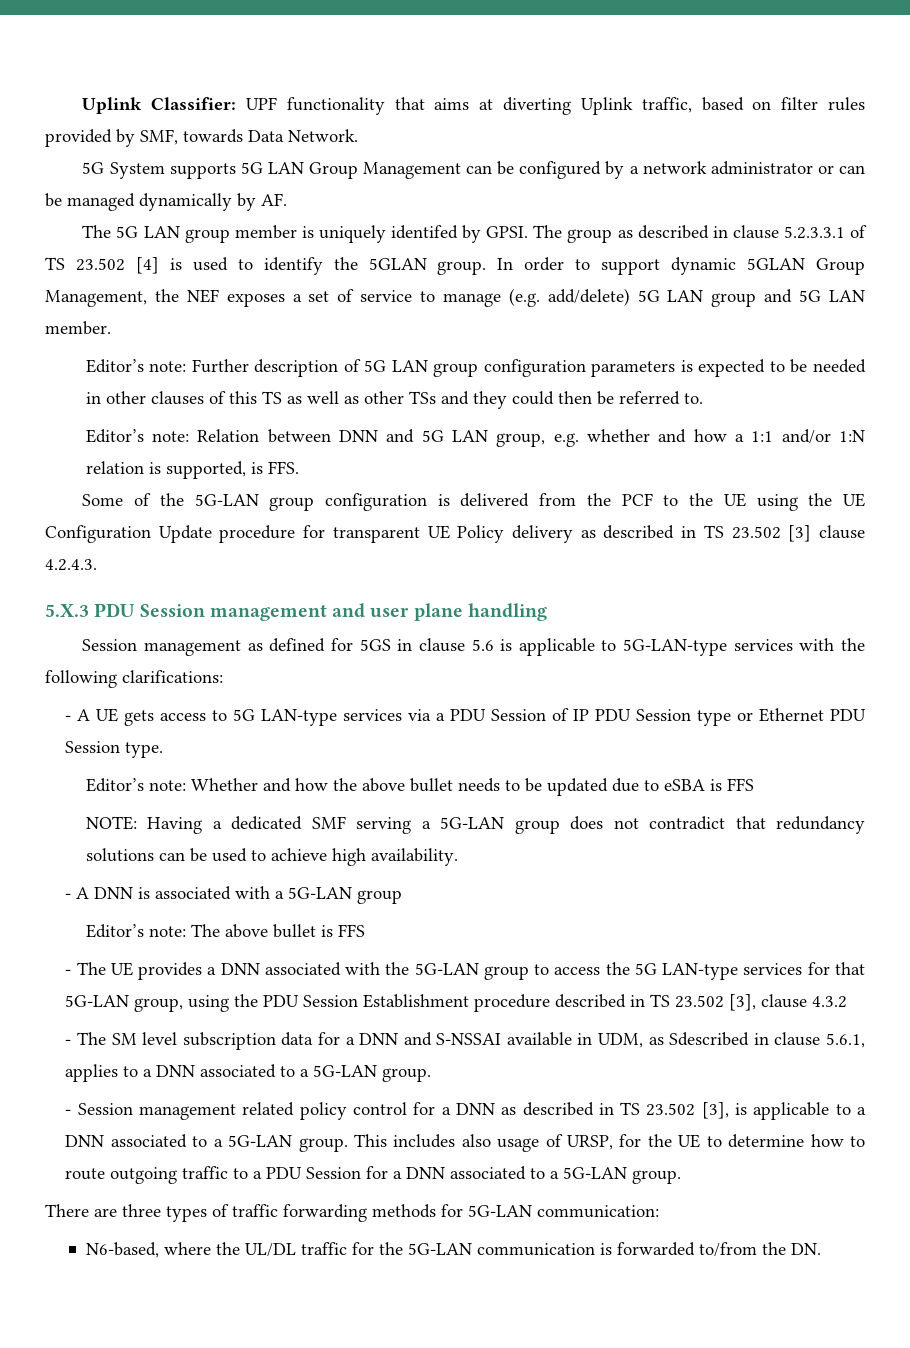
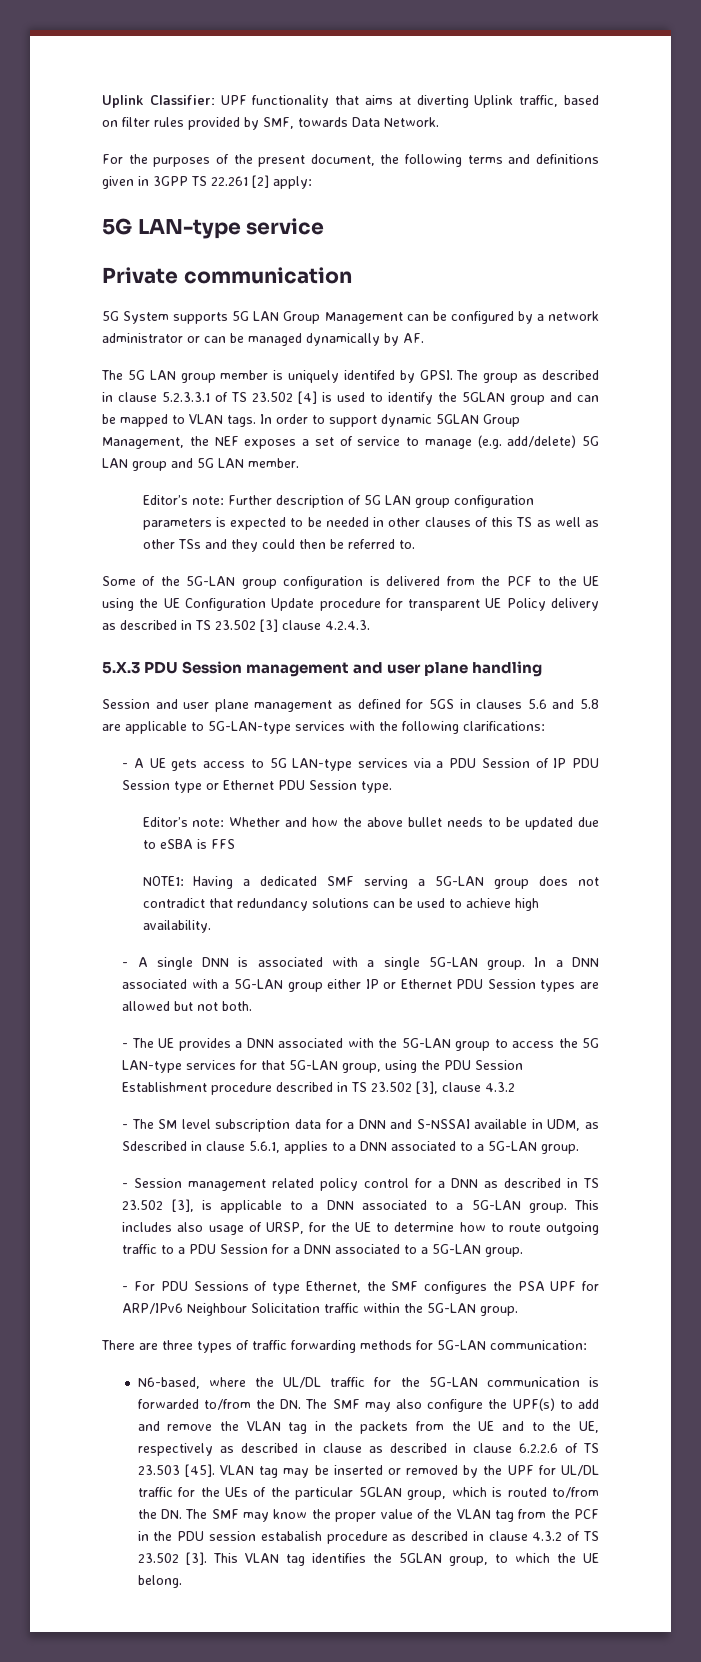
+ For the purposes of the present document, the following terms and definitions given in 3GPP TS 22.261 [2] apply:
+ 5G LAN-type service
+ Private communication
- The group as described in clause 5.2.3.3.1 of TS 23.502 [4] is used to identify the 5GLAN group.
+ The group as described in clause 5.2.3.3.1 of TS 23.502 [4] is used to identify the 5GLAN group and can be mapped to VLAN tags.
- Editor’s note: Relation between DNN and 5G LAN group, e.g. whether and how a 1:1 and/or 1:N relation is supported, is FFS.
- Session management as defined for 5GS in clause 5.6 is applicable to 5G-LAN-type services with the following clarifications:
+ Session and user plane management as defined for 5GS in clauses 5.6 and 5.8 are applicable to 5G-LAN-type services with the following clarifications:
- NOTE: Having a dedicated SMF serving a 5G-LAN group does not contradict that redundancy solutions can be used to achieve high availability.
+ NOTE1: Having a dedicated SMF serving a 5G-LAN group does not contradict that redundancy solutions can be used to achieve high availability.
- - A DNN is associated with a 5G-LAN group
- Editor’s note: The above bullet is FFS
+ - A single DNN is associated with a single 5G-LAN group. In a DNN associated with a 5G-LAN group either IP or Ethernet PDU Session types are allowed but not both.
+ - For PDU Sessions of type Ethernet, the SMF configures the PSA UPF for ARP/IPv6 Neighbour Solicitation traffic within the 5G-LAN group.
- N6-based, where the UL/DL traffic for the 5G-LAN communication is forwarded to/from the DN.
+ N6-based, where the UL/DL traffic for the 5G-LAN communication is forwarded to/from the DN. The SMF may also configure the UPF(s) to add and remove the VLAN tag in the packets from the UE and to the UE, respectively as described in clause as described in clause 6.2.2.6 of TS 23.503 [45]. VLAN tag may be inserted or removed by the UPF for UL/DL traffic for the UEs of the particular 5GLAN group, which is routed to/from the DN. The SMF may know the proper value of the VLAN tag from the PCF in the PDU session estabalish procedure as described in clause 4.3.2 of TS 23.502 [3]. This VLAN tag identifies the 5GLAN group, to which the UE belong.

